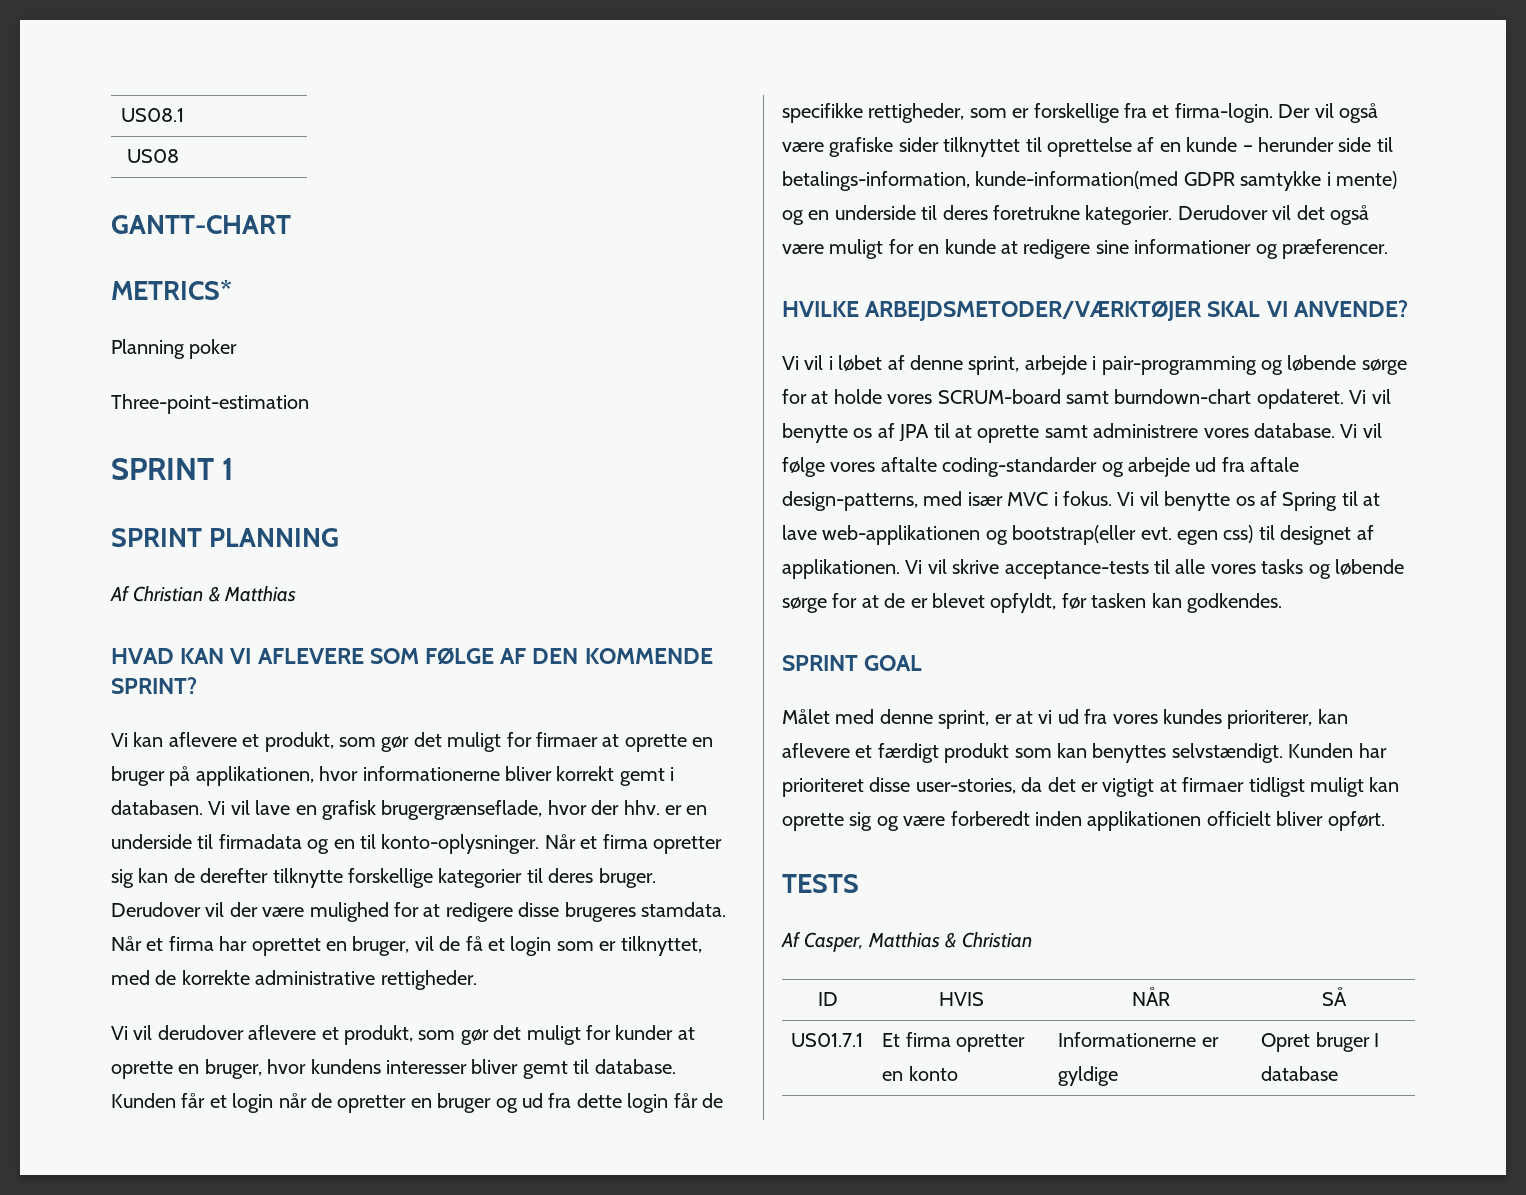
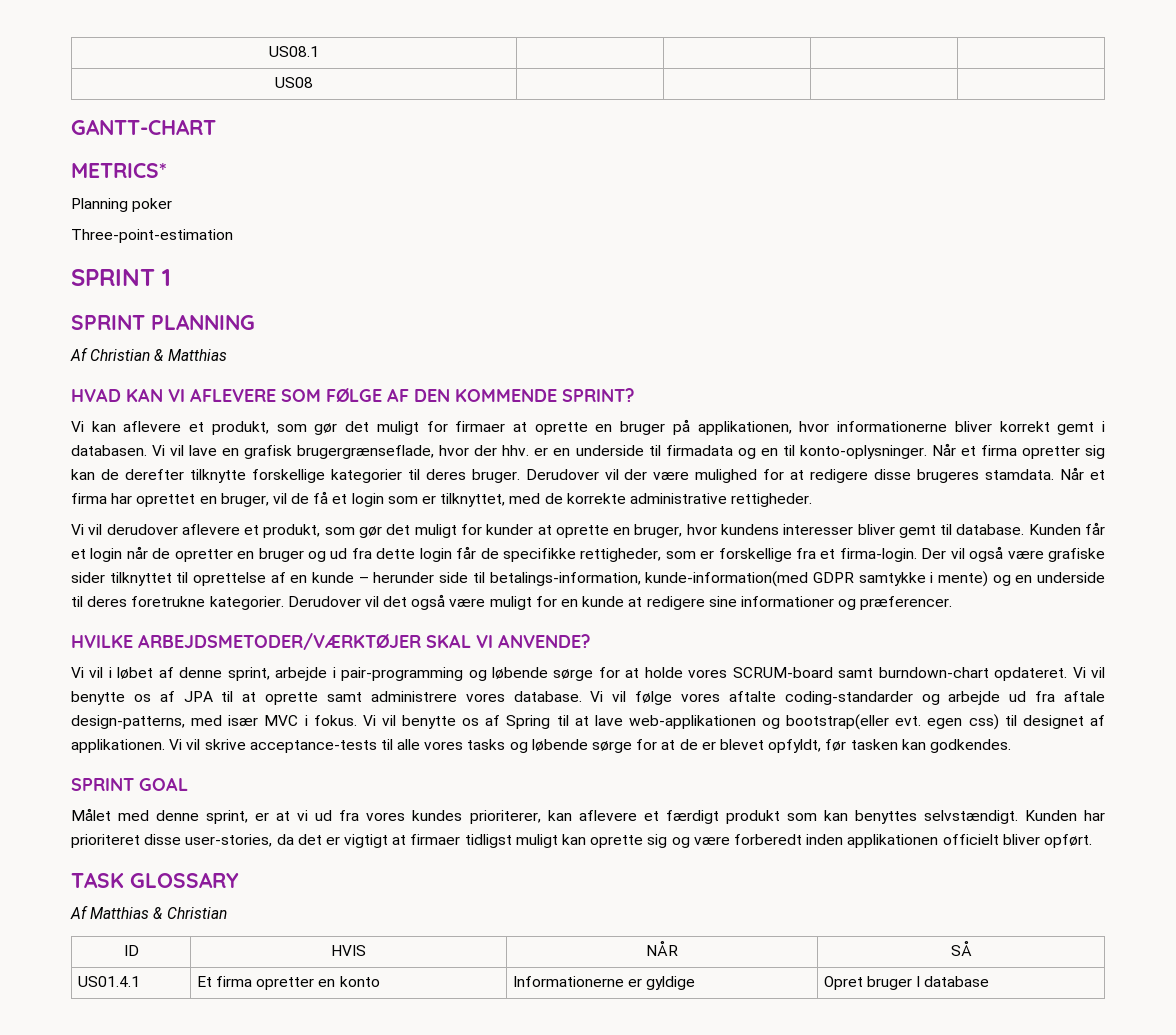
- TESTS
- Af Casper, Matthias & Christian
+ TASK GLOSSARY
+ Af Matthias & Christian
- US01.7.1 | Et firma opretter en konto | Informationerne er gyldige | Opret bruger I database
+ US01.4.1 | Et firma opretter en konto | Informationerne er gyldige | Opret bruger I database

